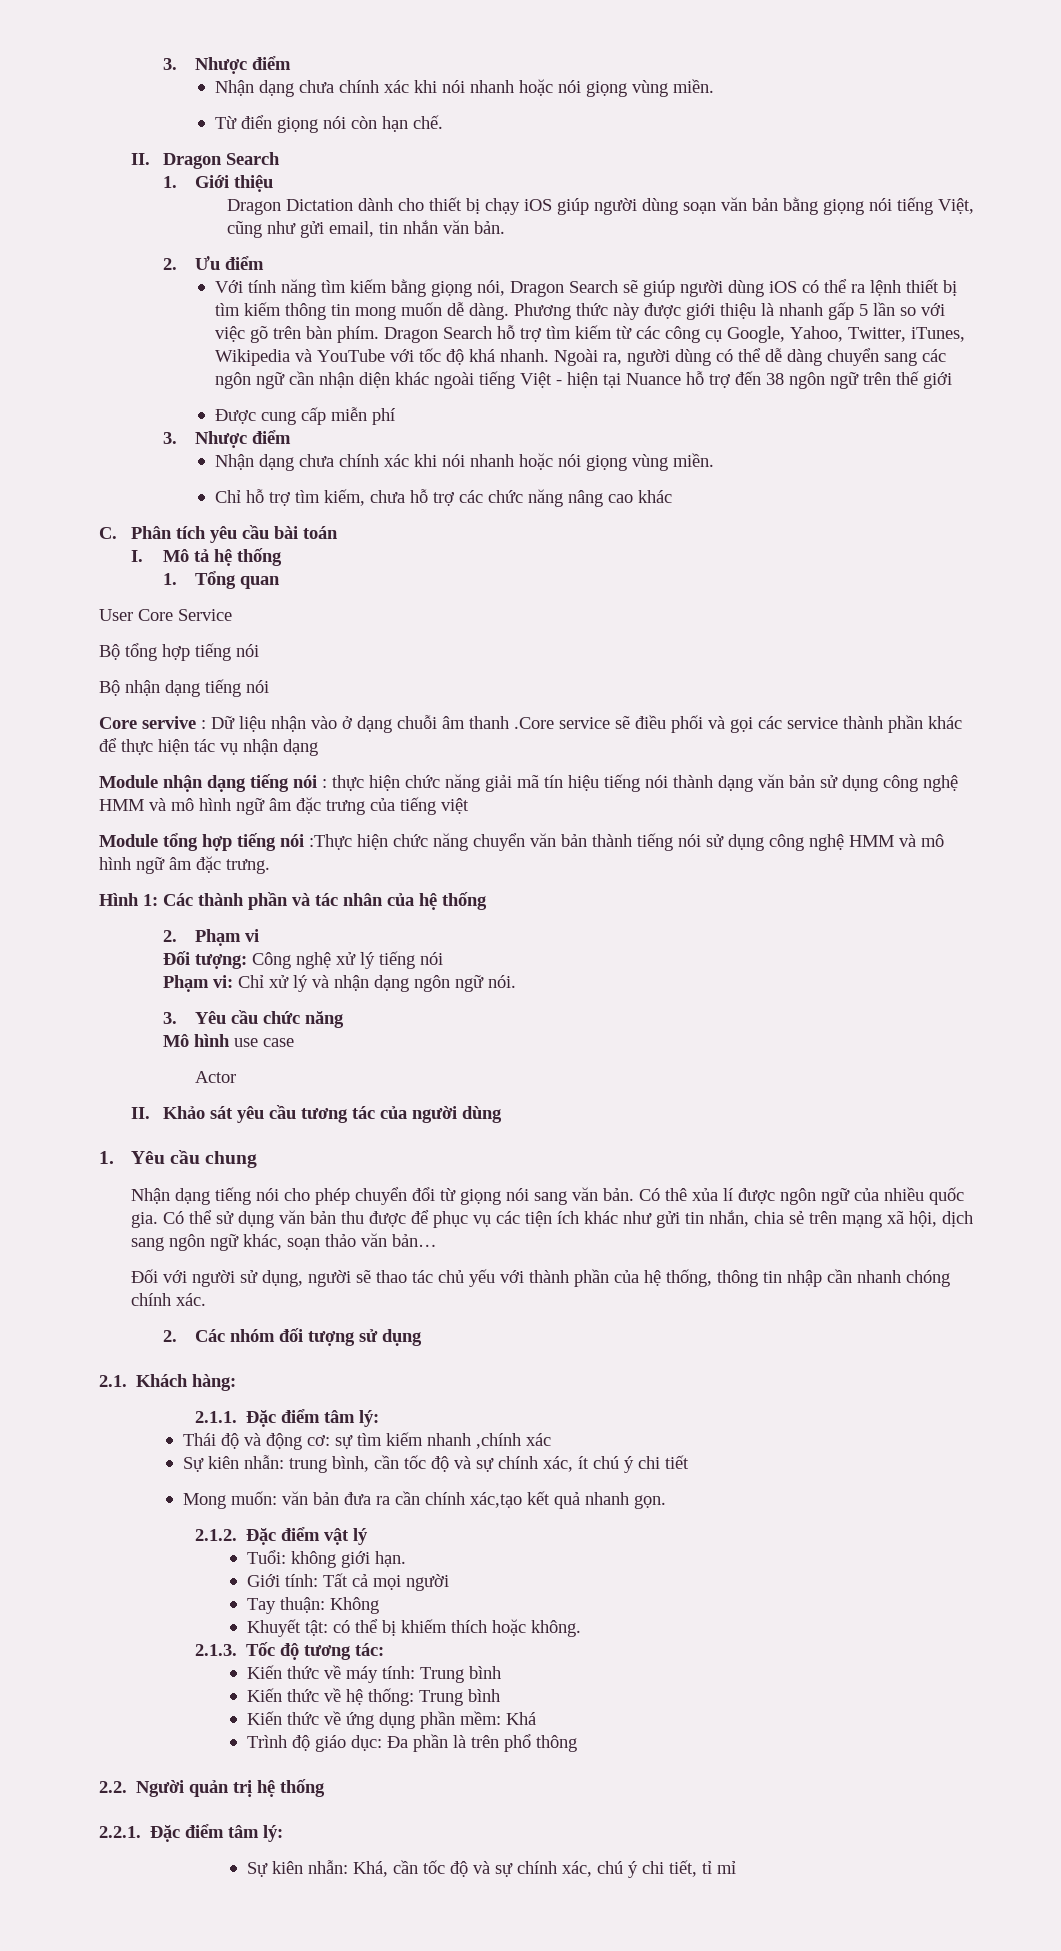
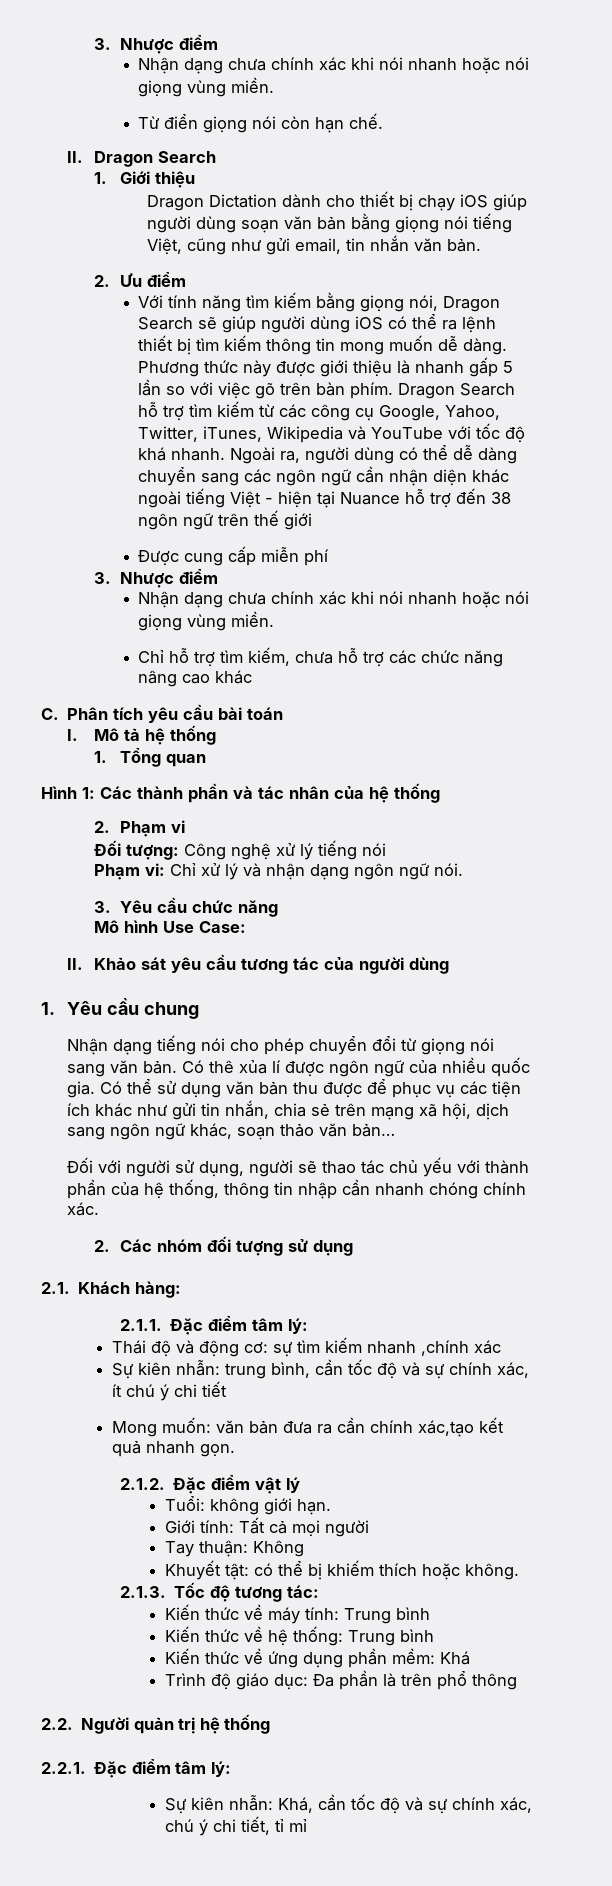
- User Core Service
- Bộ tổng hợp tiếng nói
- Bộ nhận dạng tiếng nói
- Core servive : Dữ liệu nhận vào ở dạng chuỗi âm thanh .Core service sẽ điều phối và gọi các service thành phần khác để thực hiện tác vụ nhận dạng
- Module nhận dạng tiếng nói : thực hiện chức năng giải mã tín hiệu tiếng nói thành dạng văn bản sử dụng công nghệ HMM và mô hình ngữ âm đặc trưng của tiếng việt
- Module tổng hợp tiếng nói :Thực hiện chức năng chuyển văn bản thành tiếng nói sử dụng công nghệ HMM và mô hình ngữ âm đặc trưng.
- Mô hình use case
- Actor
+ Mô hình Use Case:

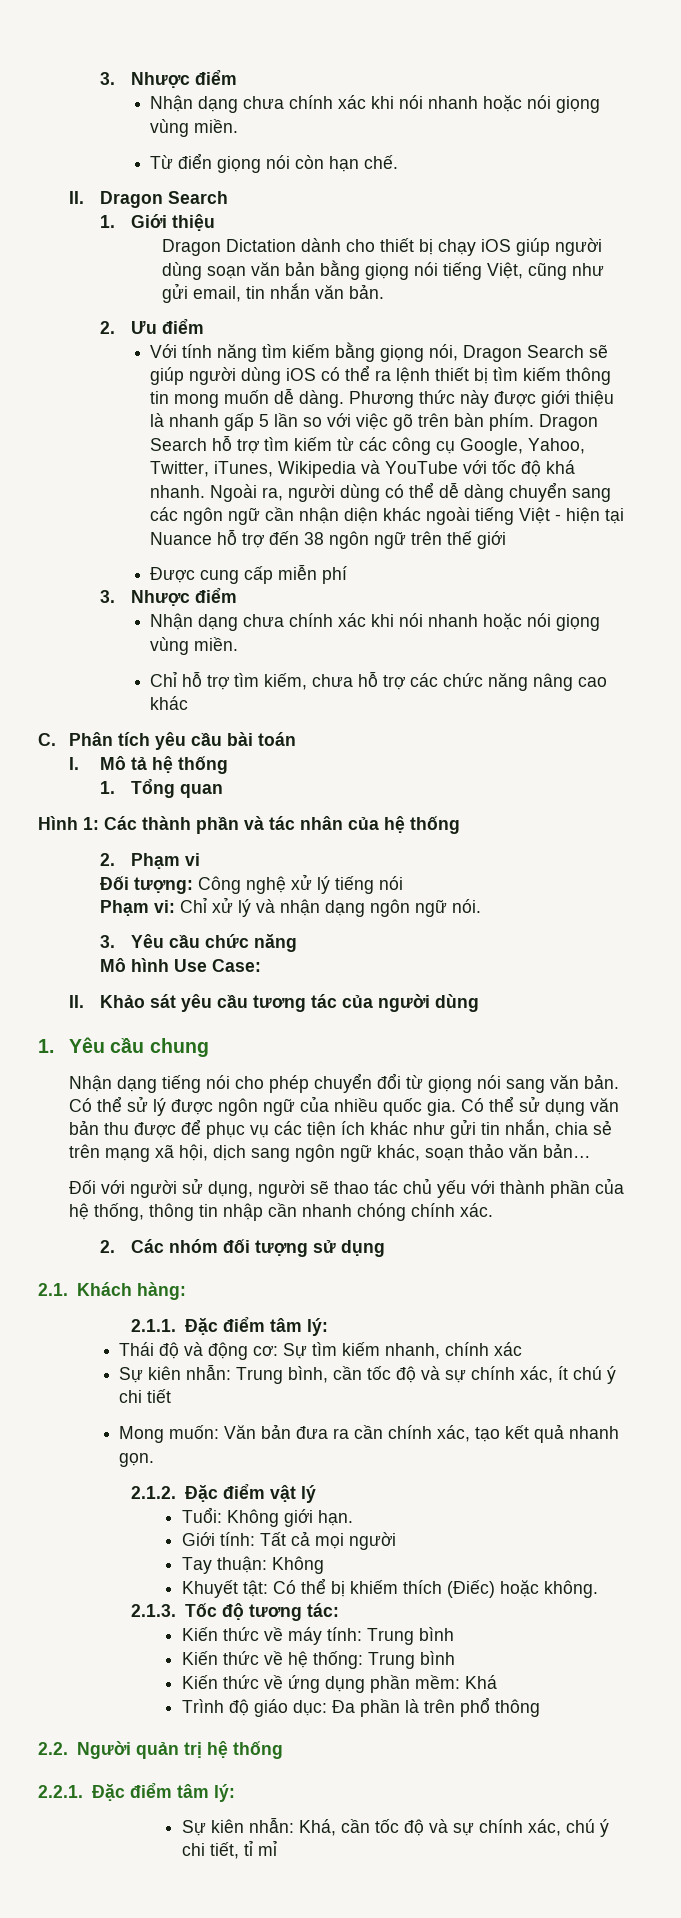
- Có thê xủa lí được ngôn ngữ của nhiều quốc gia.
+ Có thể sử lý được ngôn ngữ của nhiều quốc gia.
- Thái độ và động cơ: sự tìm kiếm nhanh ,chính xác
+ Thái độ và động cơ: Sự tìm kiếm nhanh, chính xác
- Sự kiên nhẫn: trung bình, cần tốc độ và sự chính xác, ít chú ý chi tiết
+ Sự kiên nhẫn: Trung bình, cần tốc độ và sự chính xác, ít chú ý chi tiết
- Mong muốn: văn bản đưa ra cần chính xác,tạo kết quả nhanh gọn.
+ Mong muốn: Văn bản đưa ra cần chính xác, tạo kết quả nhanh gọn.
- Tuổi: không giới hạn.
+ Tuổi: Không giới hạn.
- Khuyết tật: có thể bị khiếm thích hoặc không.
+ Khuyết tật: Có thể bị khiếm thích (Điếc) hoặc không.

